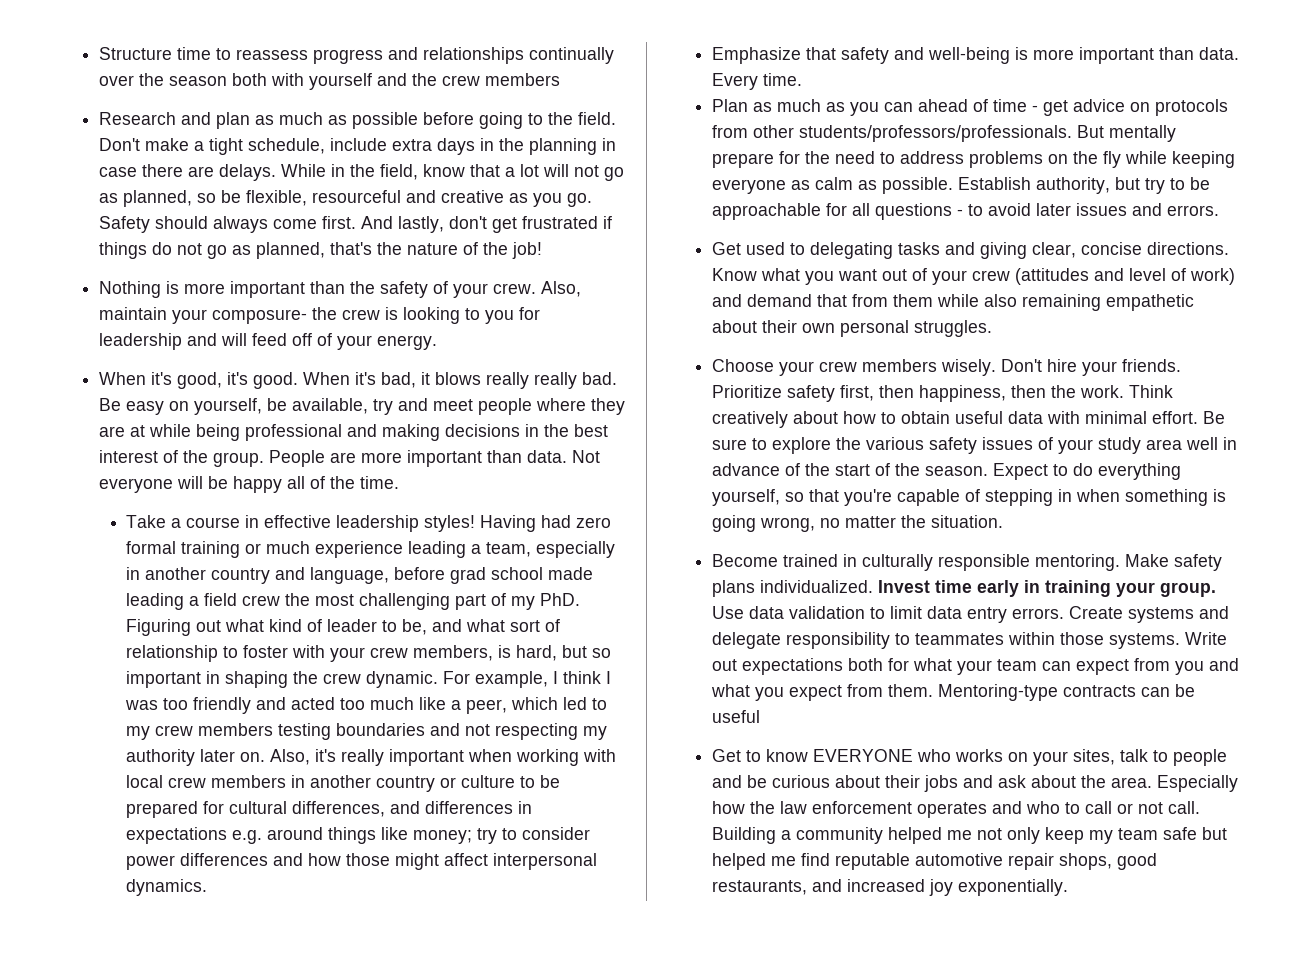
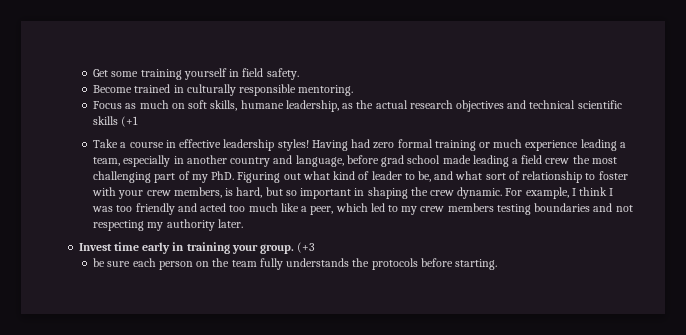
- Structure time to reassess progress and relationships continually over the season both with yourself and the crew members
- Research and plan as much as possible before going to the field. Don't make a tight schedule, include extra days in the planning in case there are delays. While in the field, know that a lot will not go as planned, so be flexible, resourceful and creative as you go. Safety should always come first. And lastly, don't get frustrated if things do not go as planned, that's the nature of the job!
- Nothing is more important than the safety of your crew. Also, maintain your composure- the crew is looking to you for leadership and will feed off of your energy.
- When it's good, it's good. When it's bad, it blows really really bad. Be easy on yourself, be available, try and meet people where they are at while being professional and making decisions in the best interest of the group. People are more important than data. Not everyone will be happy all of the time.
+ Get some training yourself in field safety.
+ Become trained in culturally responsible mentoring.
+ Focus as much on soft skills, humane leadership, as the actual research objectives and technical scientific skills (+1
- For example, I think I was too friendly and acted too much like a peer, which led to my crew members testing boundaries and not respecting my authority later on. Also, it's really important when working with local crew members in another country or culture to be prepared for cultural differences, and differences in expectations e.g. around things like money; try to consider power differences and how those might affect interpersonal dynamics.
- Emphasize that safety and well-being is more important than data. Every time.
- Plan as much as you can ahead of time - get advice on protocols from other students/professors/professionals. But mentally prepare for the need to address problems on the fly while keeping everyone as calm as possible. Establish authority, but try to be approachable for all questions - to avoid later issues and errors.
- Get used to delegating tasks and giving clear, concise directions. Know what you want out of your crew (attitudes and level of work) and demand that from them while also remaining empathetic about their own personal struggles.
- Choose your crew members wisely. Don't hire your friends. Prioritize safety first, then happiness, then the work. Think creatively about how to obtain useful data with minimal effort. Be sure to explore the various safety issues of your study area well in advance of the start of the season. Expect to do everything yourself, so that you're capable of stepping in when something is going wrong, no matter the situation.
- Become trained in culturally responsible mentoring. Make safety plans individualized. Invest time early in training your group.
+ For example, I think I was too friendly and acted too much like a peer, which led to my crew members testing boundaries and not respecting my authority later.
+ Invest time early in training your group.
- Use data validation to limit data entry errors. Create systems and delegate responsibility to teammates within those systems. Write out expectations both for what your team can expect from you and what you expect from them. Mentoring-type contracts can be useful
- Get to know EVERYONE who works on your sites, talk to people and be curious about their jobs and ask about the area. Especially how the law enforcement operates and who to call or not call. Building a community helped me not only keep my team safe but helped me find reputable automotive repair shops, good restaurants, and increased joy exponentially.
+ (+3
+ be sure each person on the team fully understands the protocols before starting.

